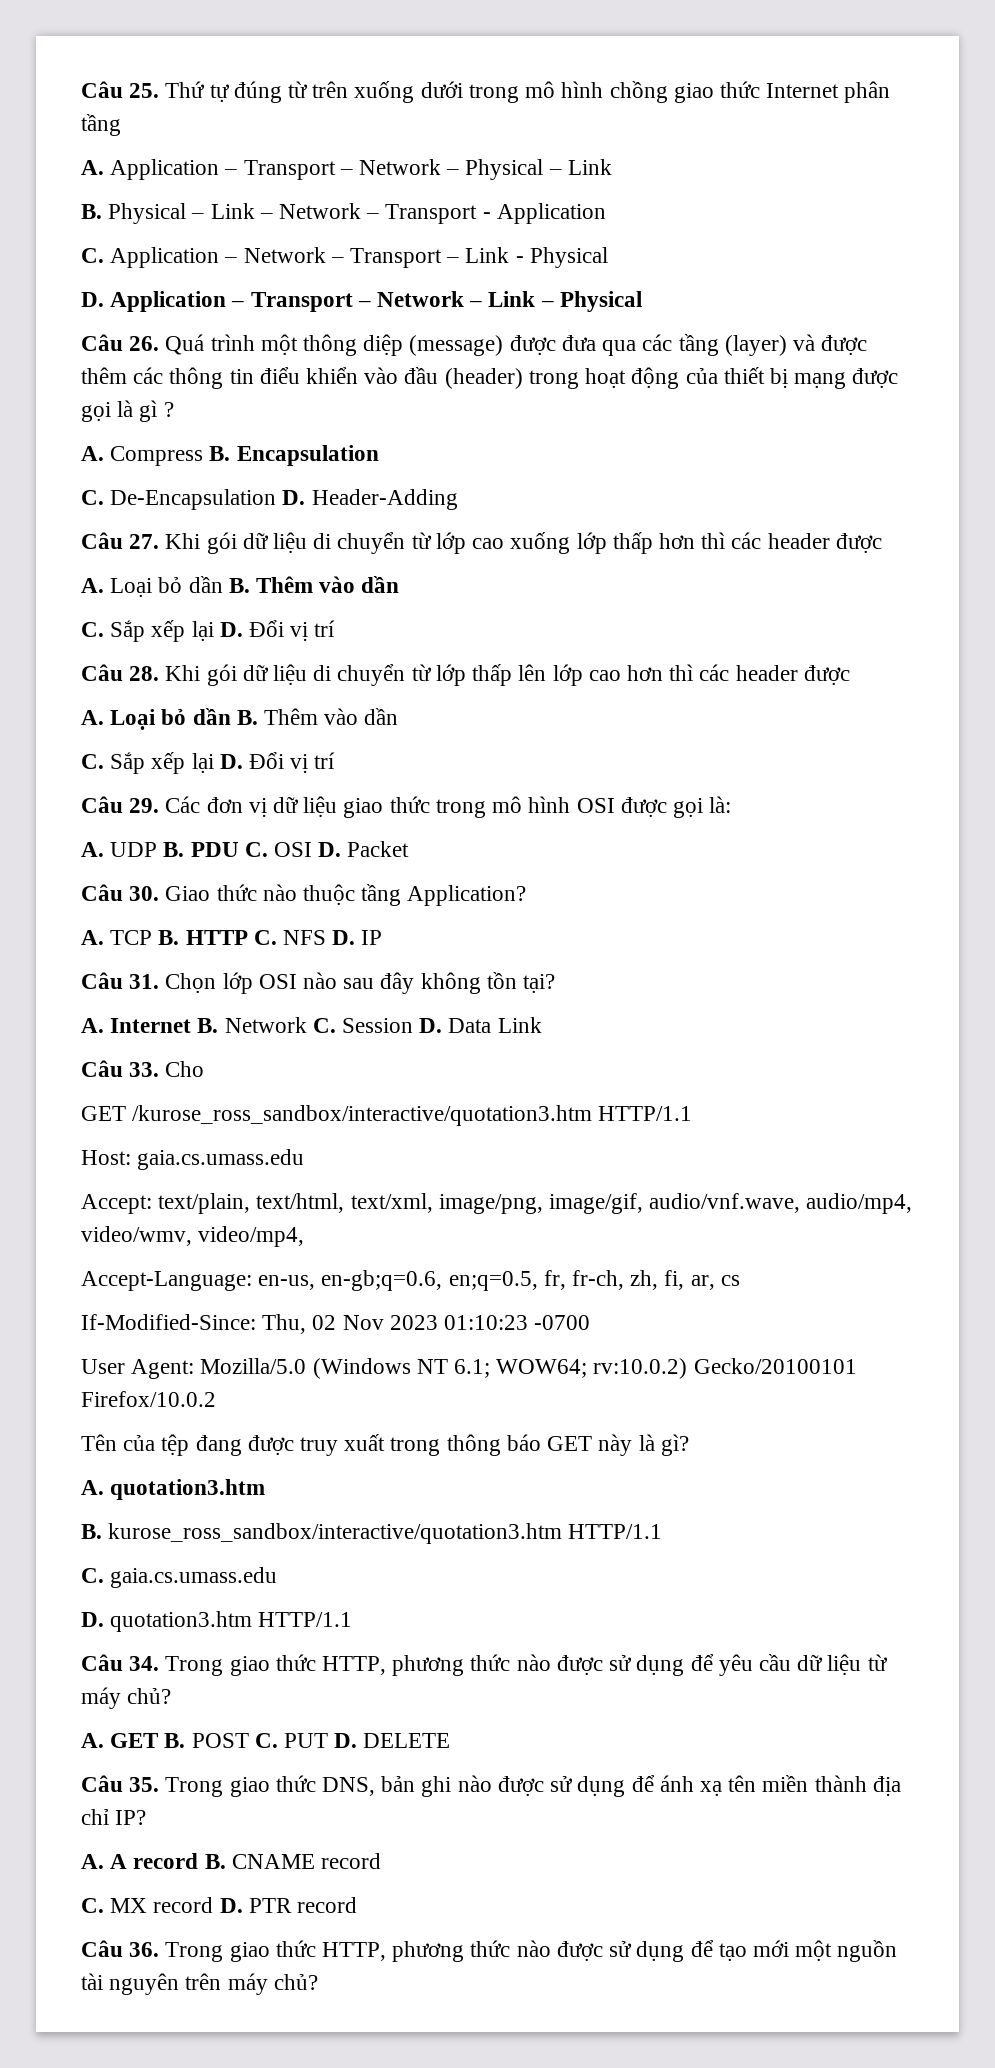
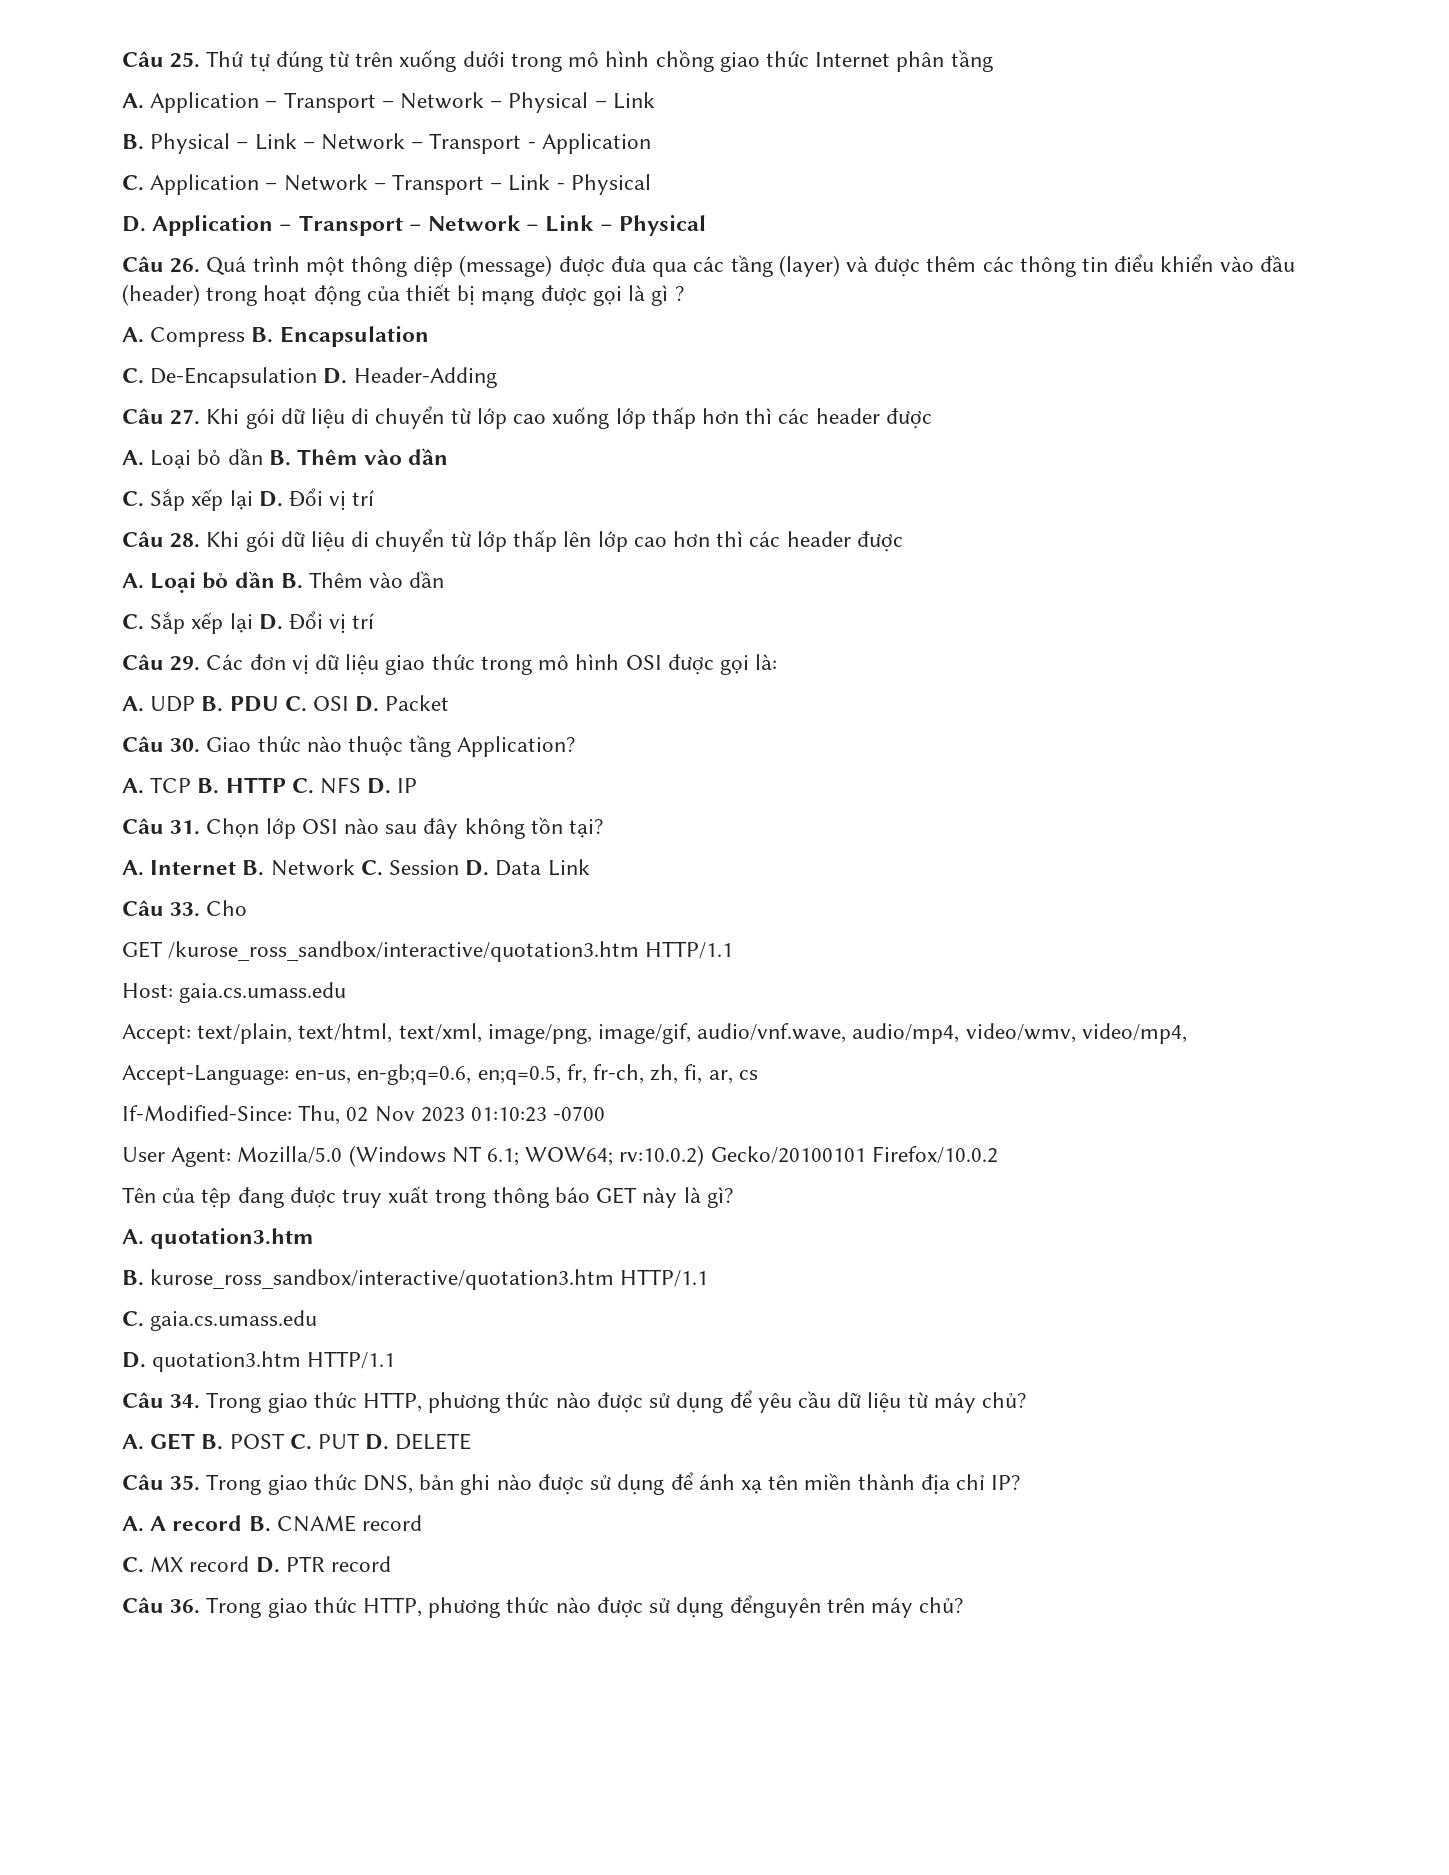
- Câu 36. Trong giao thức HTTP, phương thức nào được sử dụng để tạo mới một nguồn tài nguyên trên máy chủ?
+ Câu 36. Trong giao thức HTTP, phương thức nào được sử dụng đểnguyên trên máy chủ?

